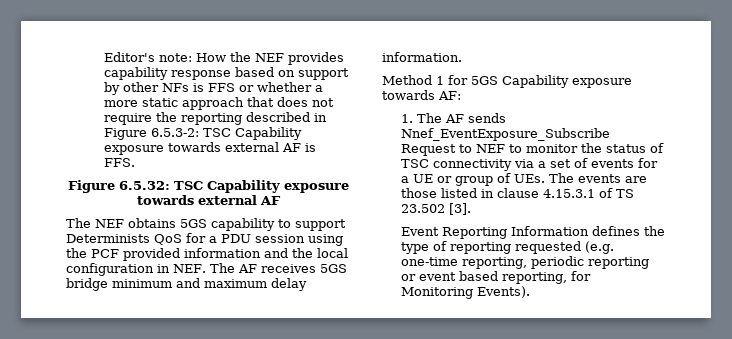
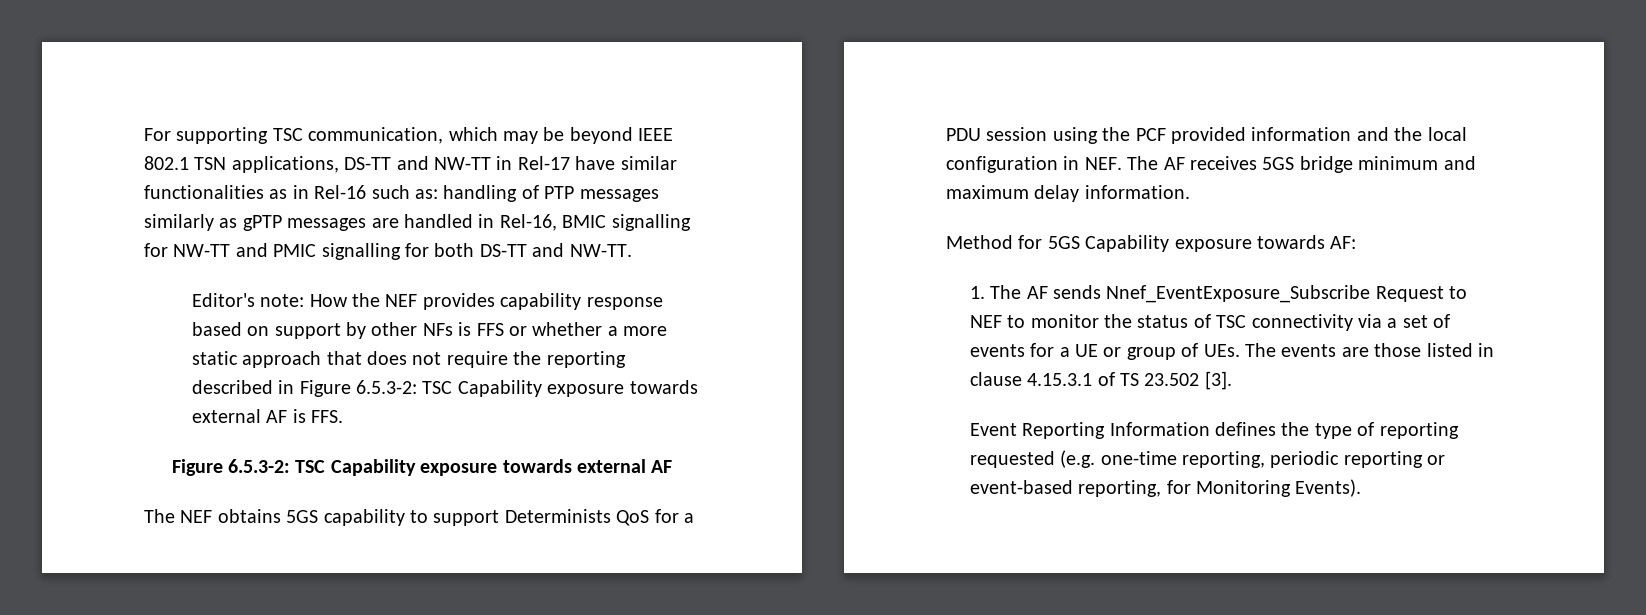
+ For supporting TSC communication, which may be beyond IEEE 802.1 TSN applications, DS-TT and NW-TT in Rel-17 have similar functionalities as in Rel-16 such as: handling of PTP messages similarly as gPTP messages are handled in Rel-16, BMIC signalling for NW-TT and PMIC signalling for both DS-TT and NW-TT.
  Editor's note: How the NEF provides capability response based on support by other NFs is FFS or whether a more static approach that does not require the reporting described in Figure 6.5.3-2: TSC Capability exposure towards external AF is FFS.
- Figure 6.5.32: TSC Capability exposure towards external AF
+ Figure 6.5.3-2: TSC Capability exposure towards external AF
- Method 1 for 5GS Capability exposure towards AF:
+ Method for 5GS Capability exposure towards AF:
- Event Reporting Information defines the type of reporting requested (e.g. one-time reporting, periodic reporting or event based reporting, for Monitoring Events).
+ Event Reporting Information defines the type of reporting requested (e.g. one-time reporting, periodic reporting or event-based reporting, for Monitoring Events).

